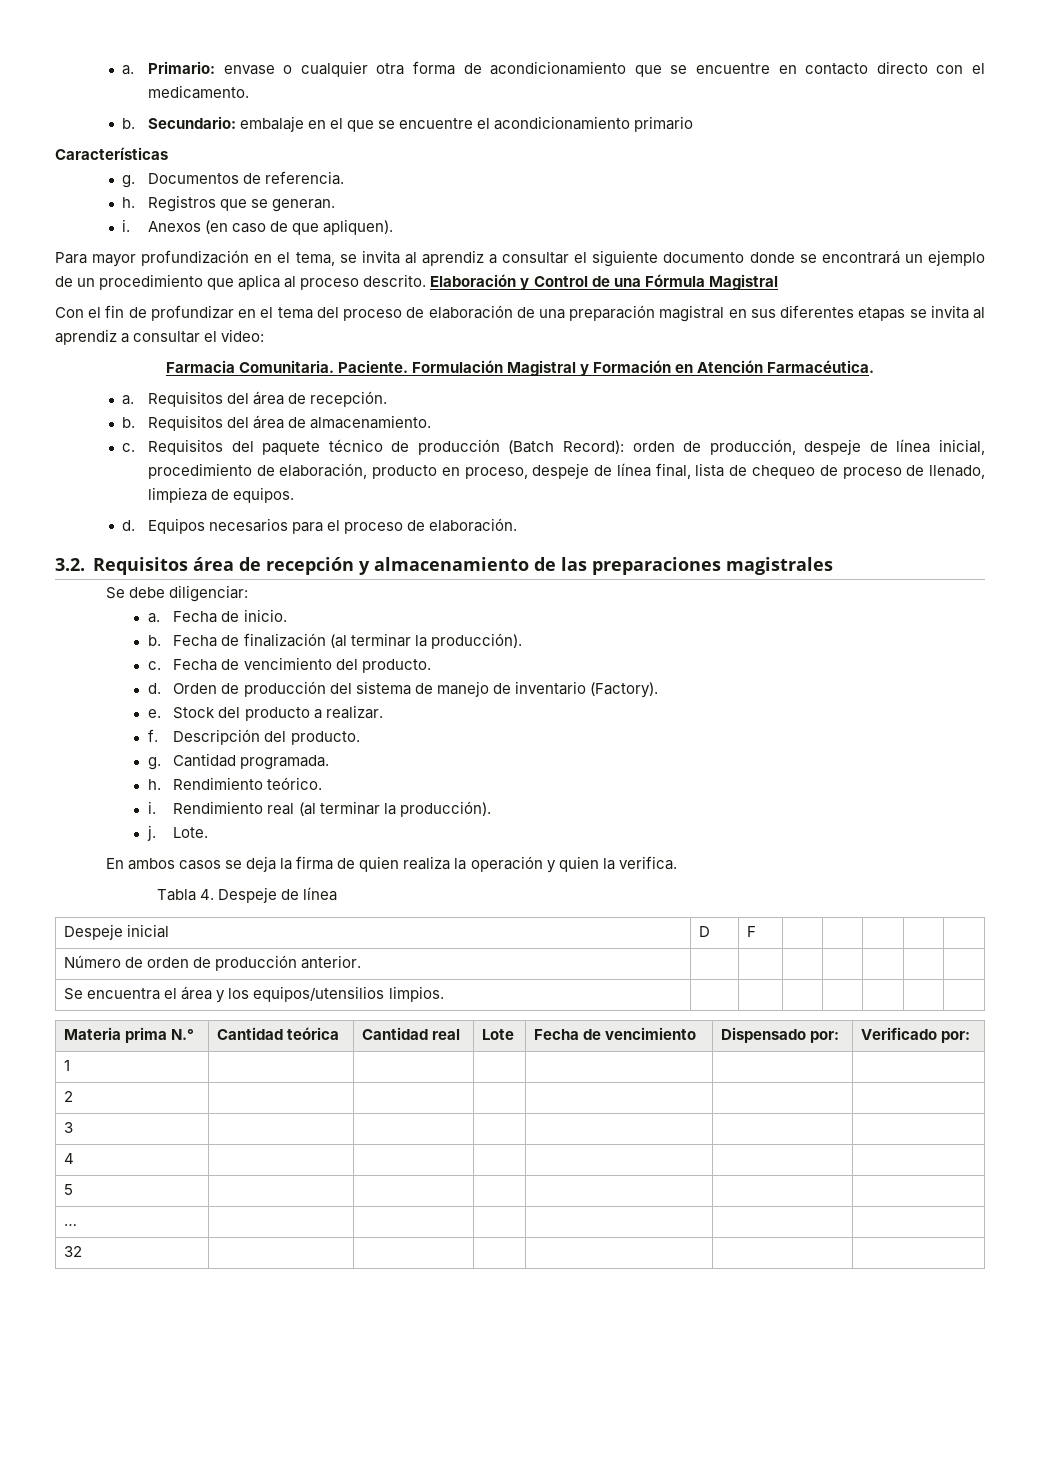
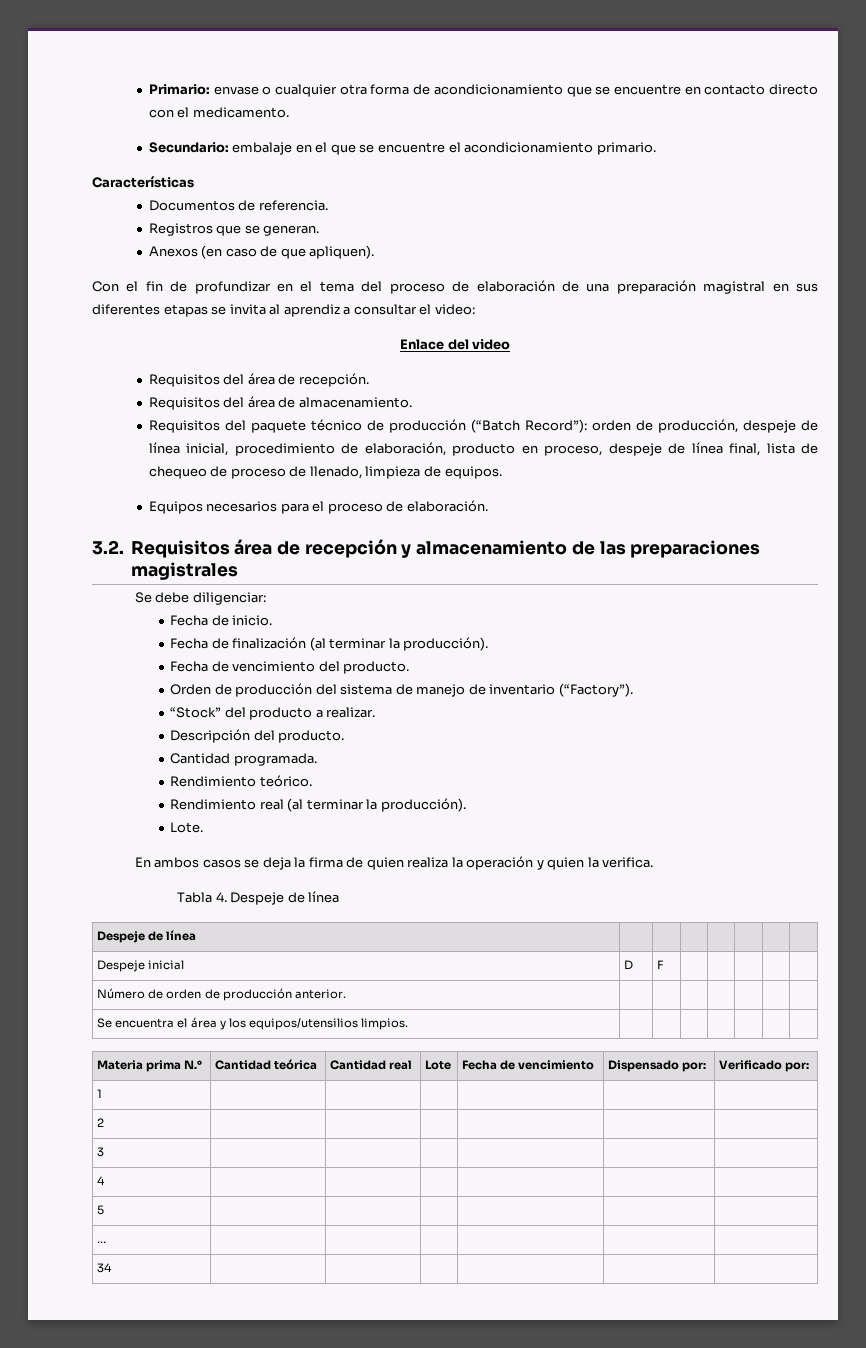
- a. Primario: envase o cualquier otra forma de acondicionamiento que se encuentre en contacto directo con el medicamento.
- b. Secundario: embalaje en el que se encuentre el acondicionamiento primario
+ Primario: envase o cualquier otra forma de acondicionamiento que se encuentre en contacto directo con el medicamento.
+ Secundario: embalaje en el que se encuentre el acondicionamiento primario.
  Características
- g. Documentos de referencia.
- h. Registros que se generan.
- i. Anexos (en caso de que apliquen).
+ Documentos de referencia.
+ Registros que se generan.
+ Anexos (en caso de que apliquen).
- Para mayor profundización en el tema, se invita al aprendiz a consultar el siguiente documento donde se encontrará un ejemplo de un procedimiento que aplica al proceso descrito. Elaboración y Control de una Fórmula Magistral
- Farmacia Comunitaria. Paciente. Formulación Magistral y Formación en Atención Farmacéutica.
- a. Requisitos del área de recepción.
- b. Requisitos del área de almacenamiento.
- c. Requisitos del paquete técnico de producción (Batch Record): orden de producción, despeje de línea inicial, procedimiento de elaboración, producto en proceso, despeje de línea final, lista de chequeo de proceso de llenado, limpieza de equipos.
- d. Equipos necesarios para el proceso de elaboración.
+ Enlace del video
+ Requisitos del área de recepción.
+ Requisitos del área de almacenamiento.
+ Requisitos del paquete técnico de producción (“Batch Record”): orden de producción, despeje de línea inicial, procedimiento de elaboración, producto en proceso, despeje de línea final, lista de chequeo de proceso de llenado, limpieza de equipos.
+ Equipos necesarios para el proceso de elaboración.
  Se debe diligenciar:
- a. Fecha de inicio.
- b. Fecha de finalización (al terminar la producción).
- c. Fecha de vencimiento del producto.
- d. Orden de producción del sistema de manejo de inventario (Factory).
- e. Stock del producto a realizar.
+ Fecha de inicio.
+ Fecha de finalización (al terminar la producción).
+ Fecha de vencimiento del producto.
+ Orden de producción del sistema de manejo de inventario (“Factory”).
+ “Stock” del producto a realizar.
- f. Descripción del producto.
- g. Cantidad programada.
- h. Rendimiento teórico.
- i. Rendimiento real (al terminar la producción).
+ Descripción del producto.
+ Cantidad programada.
+ Rendimiento teórico.
+ Rendimiento real (al terminar la producción).
- j.
+ Despeje de línea | | | | | | |
- 32 | | | | | |
+ 34 | | | | | |

